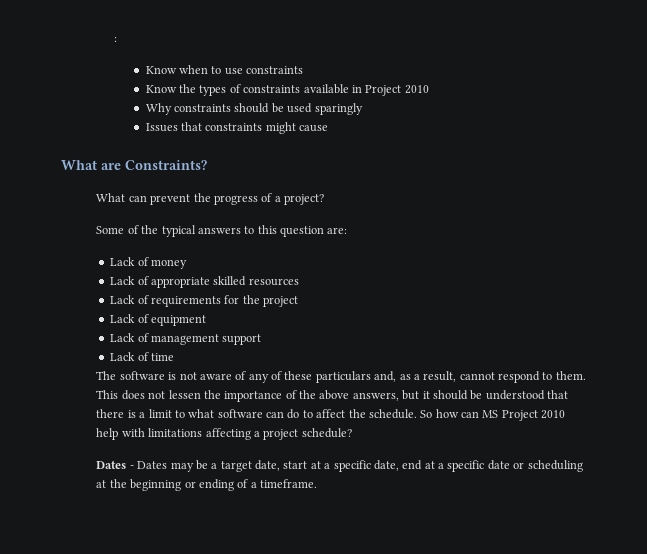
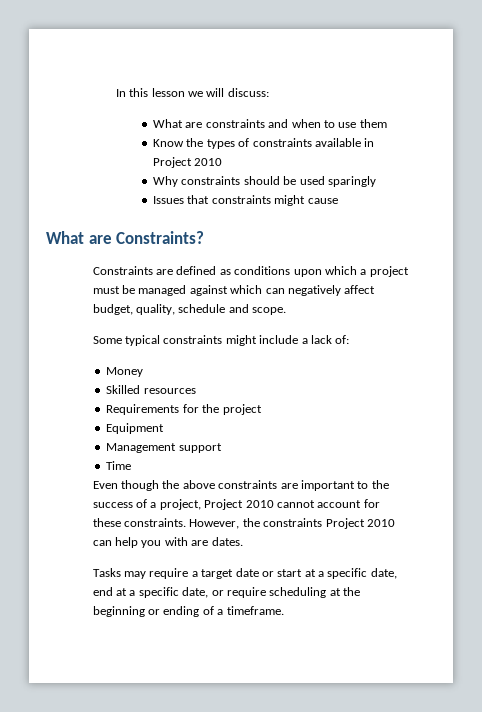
- :
- Know when to use constraints
+ In this lesson we will discuss:
+ What are constraints and when to use them
- What can prevent the progress of a project?
- Some of the typical answers to this question are:
- Lack of money
- Lack of appropriate skilled resources
- Lack of requirements for the project
- Lack of equipment
- Lack of management support
- Lack of time
- The software is not aware of any of these particulars and, as a result, cannot respond to them. This does not lessen the importance of the above answers, but it should be understood that there is a limit to what software can do to affect the schedule. So how can MS Project 2010 help with limitations affecting a project schedule?
- Dates - Dates may be a target date, start at a specific date, end at a specific date or scheduling at the beginning or ending of a timeframe.
+ Constraints are defined as conditions upon which a project must be managed against which can negatively affect budget, quality, schedule and scope.
+ Some typical constraints might include a lack of:
+ Money
+ Skilled resources
+ Requirements for the project
+ Equipment
+ Management support
+ Time
+ Even though the above constraints are important to the success of a project, Project 2010 cannot account for these constraints. However, the constraints Project 2010 can help you with are dates.
+ Tasks may require a target date or start at a specific date, end at a specific date, or require scheduling at the beginning or ending of a timeframe.

